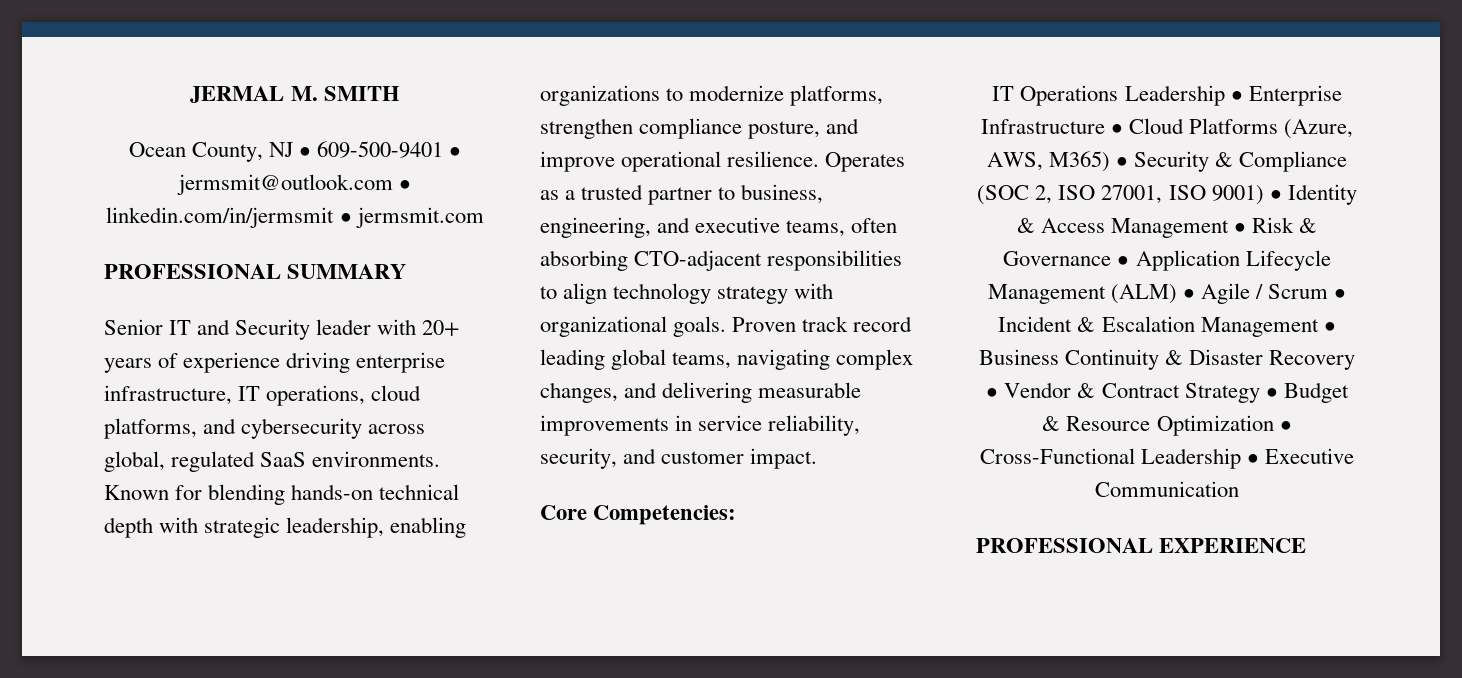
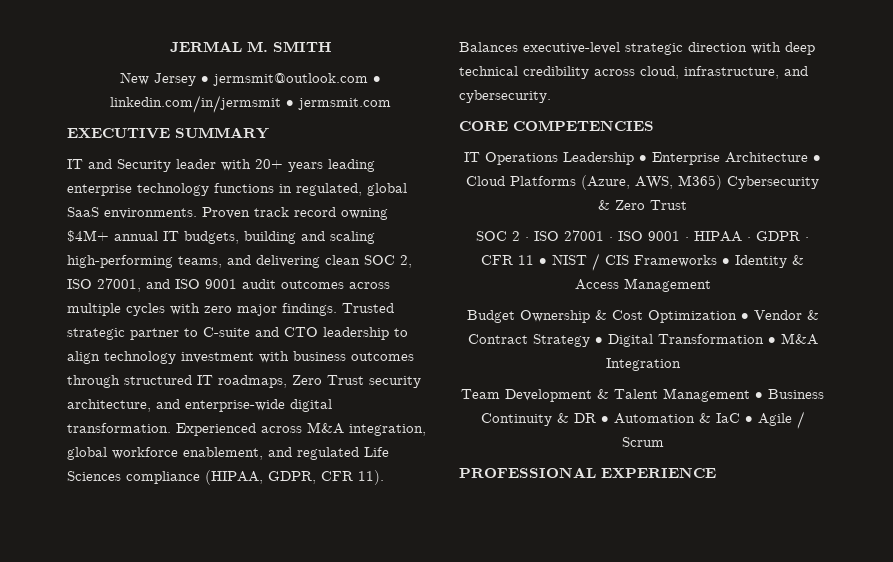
- Ocean County, NJ • 609-500-9401 • jermsmit@outlook.com • linkedin.com/in/jermsmit • jermsmit.com
+ New Jersey • jermsmit@outlook.com • linkedin.com/in/jermsmit • jermsmit.com
- PROFESSIONAL SUMMARY
+ EXECUTIVE SUMMARY
- Senior IT and Security leader with 20+ years of experience driving enterprise infrastructure, IT operations, cloud platforms, and cybersecurity across global, regulated SaaS environments. Known for blending hands‑on technical depth with strategic leadership, enabling organizations to modernize platforms, strengthen compliance posture, and improve operational resilience. Operates as a trusted partner to business, engineering, and executive teams, often absorbing CTO‑adjacent responsibilities to align technology strategy with organizational goals. Proven track record leading global teams, navigating complex changes, and delivering measurable improvements in service reliability, security, and customer impact.
- Core Competencies:
+ IT and Security leader with 20+ years leading enterprise technology functions in regulated, global SaaS environments. Proven track record owning $4M+ annual IT budgets, building and scaling high-performing teams, and delivering clean SOC 2, ISO 27001, and ISO 9001 audit outcomes across multiple cycles with zero major findings. Trusted strategic partner to C-suite and CTO leadership to align technology investment with business outcomes through structured IT roadmaps, Zero Trust security architecture, and enterprise-wide digital transformation. Experienced across M&A integration, global workforce enablement, and regulated Life Sciences compliance (HIPAA, GDPR, CFR 11). Balances executive-level strategic direction with deep technical credibility across cloud, infrastructure, and cybersecurity.
+ CORE COMPETENCIES
- IT Operations Leadership • Enterprise Infrastructure • Cloud Platforms (Azure, AWS, M365) • Security & Compliance (SOC 2, ISO 27001, ISO 9001) • Identity & Access Management • Risk & Governance • Application Lifecycle Management (ALM) • Agile / Scrum • Incident & Escalation Management • Business Continuity & Disaster Recovery • Vendor & Contract Strategy • Budget & Resource Optimization • Cross‑Functional Leadership • Executive Communication
+ IT Operations Leadership • Enterprise Architecture • Cloud Platforms (Azure, AWS, M365) Cybersecurity & Zero Trust
+ SOC 2 · ISO 27001 · ISO 9001 · HIPAA · GDPR · CFR 11 • NIST / CIS Frameworks • Identity & Access Management
+ Budget Ownership & Cost Optimization • Vendor & Contract Strategy • Digital Transformation • M&A Integration
+ Team Development & Talent Management • Business Continuity & DR • Automation & IaC • Agile / Scrum

